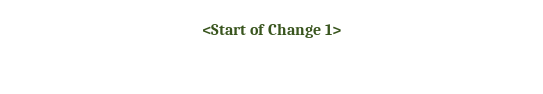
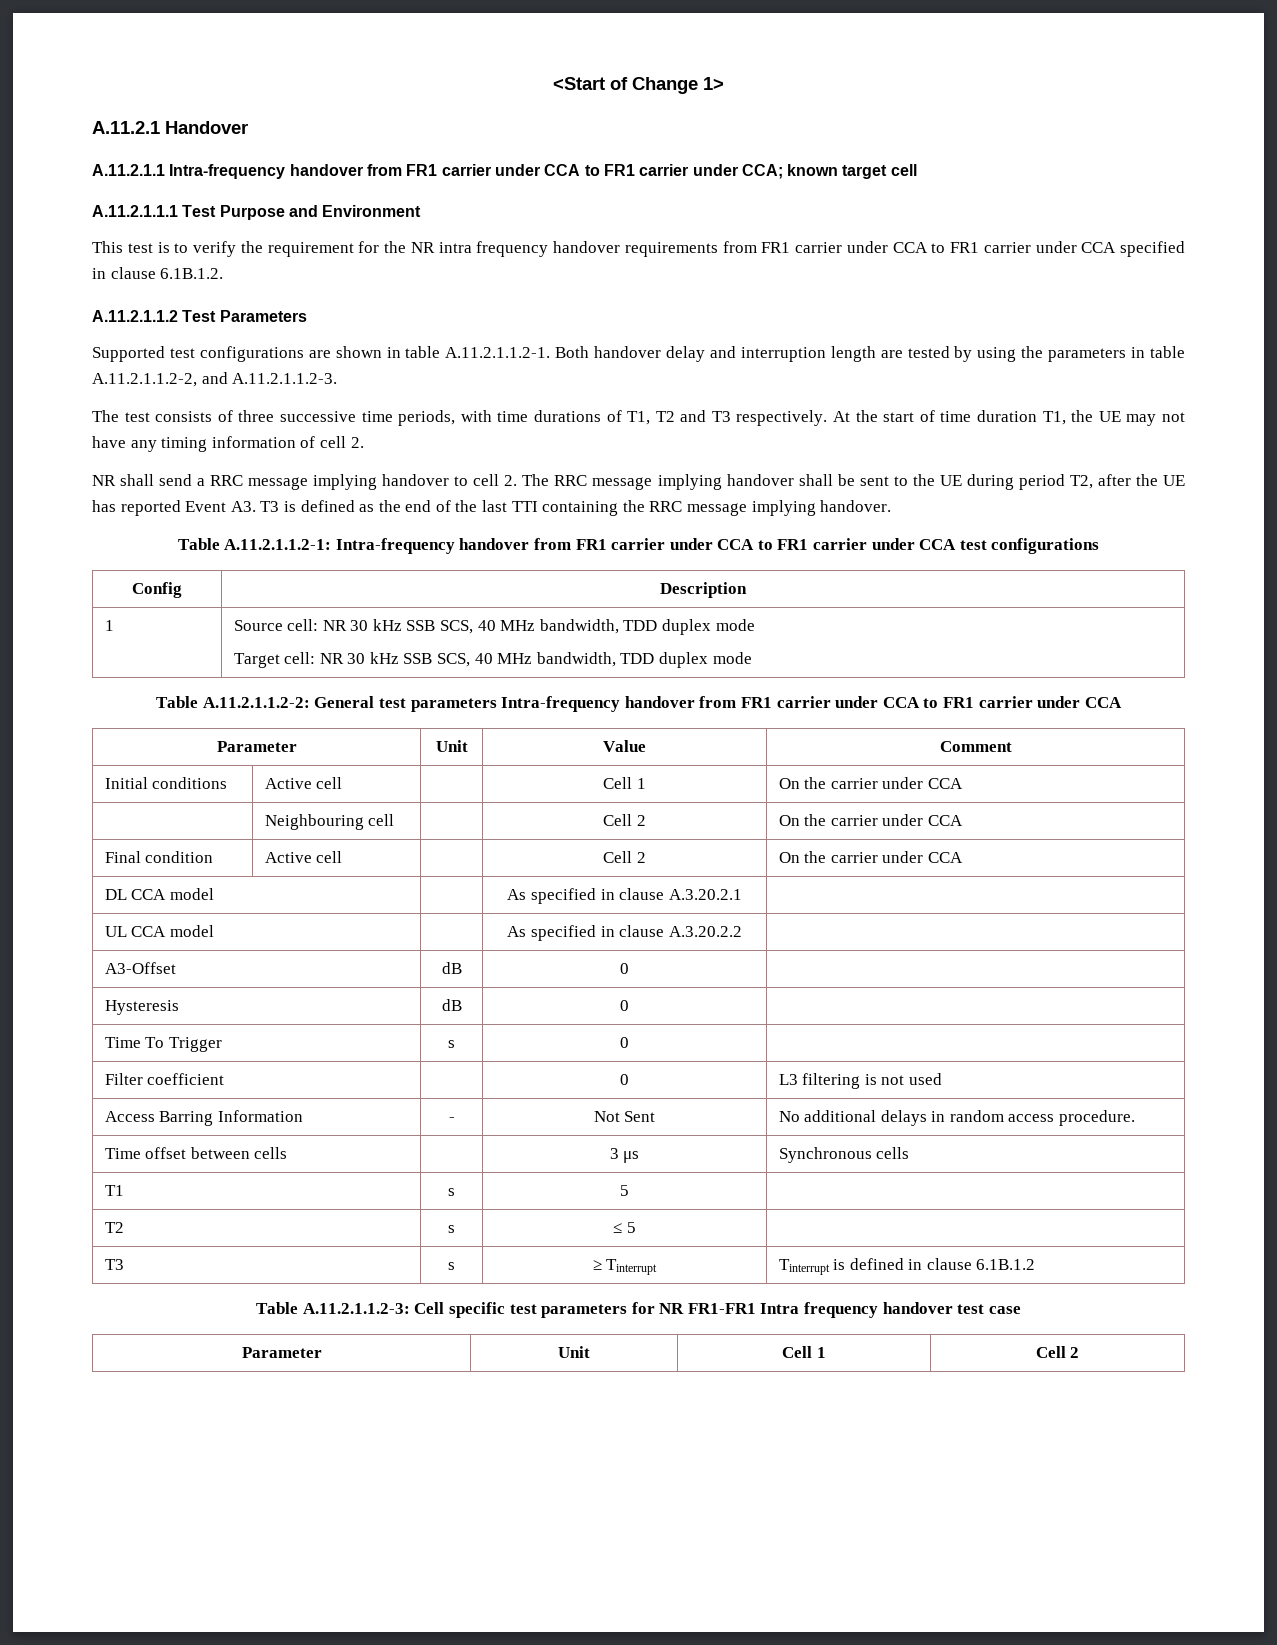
+ A.11.2.1 Handover
+ A.11.2.1.1 Intra-frequency handover from FR1 carrier under CCA to FR1 carrier under CCA; known target cell
+ A.11.2.1.1.1 Test Purpose and Environment
+ This test is to verify the requirement for the NR intra frequency handover requirements from FR1 carrier under CCA to FR1 carrier under CCA specified in clause 6.1B.1.2.
+ A.11.2.1.1.2 Test Parameters
+ Supported test configurations are shown in table A.11.2.1.1.2-1. Both handover delay and interruption length are tested by using the parameters in table A.11.2.1.1.2-2, and A.11.2.1.1.2-3.
+ The test consists of three successive time periods, with time durations of T1, T2 and T3 respectively. At the start of time duration T1, the UE may not have any timing information of cell 2.
+ NR shall send a RRC message implying handover to cell 2. The RRC message implying handover shall be sent to the UE during period T2, after the UE has reported Event A3. T3 is defined as the end of the last TTI containing the RRC message implying handover.
+ Table A.11.2.1.1.2-1: Intra-frequency handover from FR1 carrier under CCA to FR1 carrier under CCA test configurations
+ Config | Description
+ 1 | Source cell: NR 30 kHz SSB SCS, 40 MHz bandwidth, TDD duplex mode
+ Target cell: NR 30 kHz SSB SCS, 40 MHz bandwidth, TDD duplex mode
+ Table A.11.2.1.1.2-2: General test parameters Intra-frequency handover from FR1 carrier under CCA to FR1 carrier under CCA
+ Parameter | Unit | Value | Comment
+ Initial conditions | Active cell | | Cell 1 | On the carrier under CCA
+ | Neighbouring cell | | Cell 2 | On the carrier under CCA
+ Final condition | Active cell | | Cell 2 | On the carrier under CCA
+ DL CCA model | | As specified in clause A.3.20.2.1 |
+ UL CCA model | | As specified in clause A.3.20.2.2 |
+ A3-Offset | dB | 0 |
+ Hysteresis | dB | 0 |
+ Time To Trigger | s | 0 |
+ Filter coefficient | | 0 | L3 filtering is not used
+ Access Barring Information | - | Not Sent | No additional delays in random access procedure.
+ Time offset between cells | | 3 μs | Synchronous cells
+ T1 | s | 5 |
+ T2 | s | ≤ 5 |
+ T3 | s | ≥ Tinterrupt | Tinterrupt is defined in clause 6.1B.1.2
+ Table A.11.2.1.1.2-3: Cell specific test parameters for NR FR1-FR1 Intra frequency handover test case
+ Parameter | Unit | Cell 1 | Cell 2

